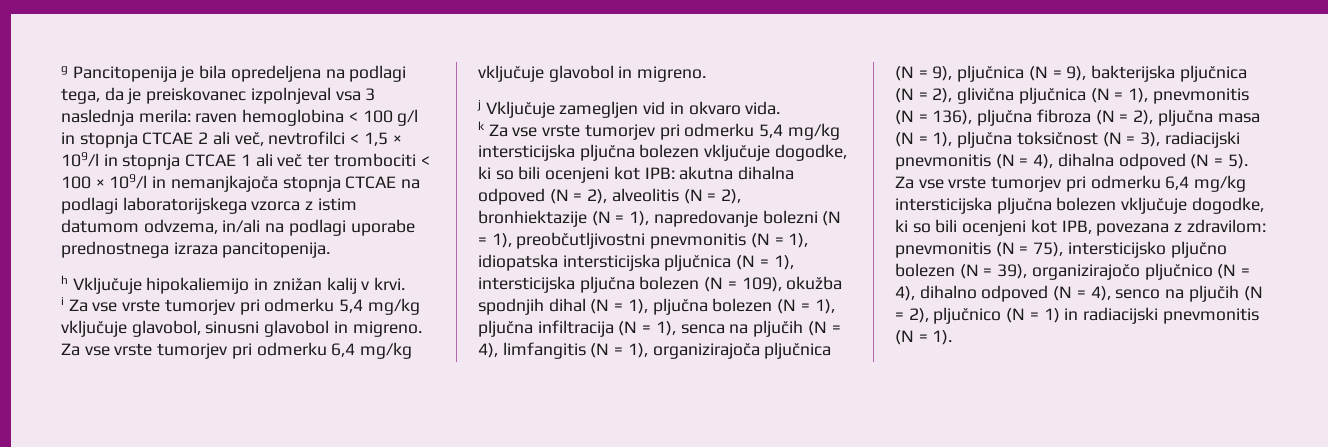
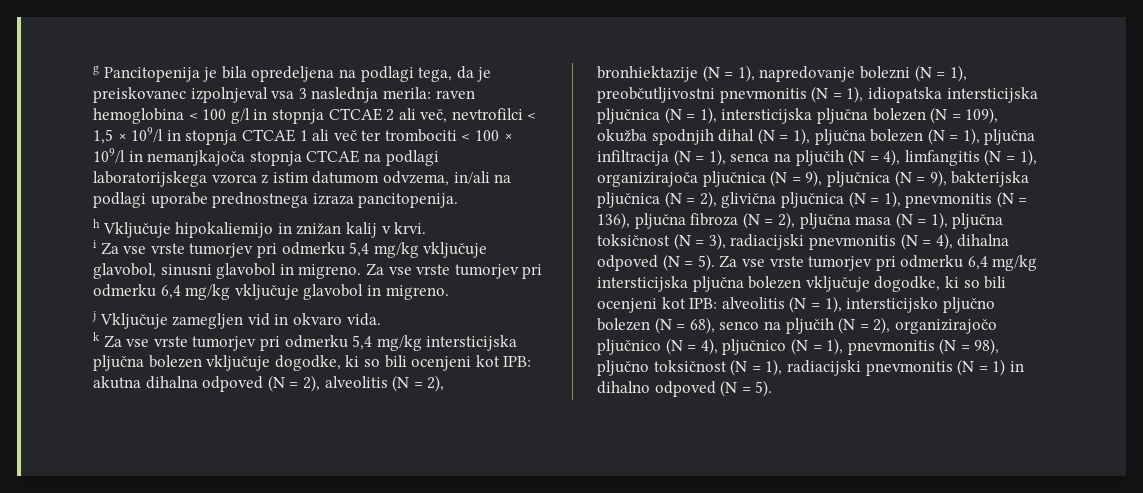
- Za vse vrste tumorjev pri odmerku 6,4 mg/kg intersticijska pljučna bolezen vključuje dogodke, ki so bili ocenjeni kot IPB, povezana z zdravilom: pnevmonitis (N = 75), intersticijsko pljučno bolezen (N = 39), organizirajočo pljučnico (N = 4), dihalno odpoved (N = 4), senco na pljučih (N = 2), pljučnico (N = 1) in radiacijski pnevmonitis (N = 1).
+ Za vse vrste tumorjev pri odmerku 6,4 mg/kg intersticijska pljučna bolezen vključuje dogodke, ki so bili ocenjeni kot IPB: alveolitis (N = 1), intersticijsko pljučno bolezen (N = 68), senco na pljučih (N = 2), organizirajočo pljučnico (N = 4), pljučnico (N = 1), pnevmonitis (N = 98), pljučno toksičnost (N = 1), radiacijski pnevmonitis (N = 1) in dihalno odpoved (N = 5).

